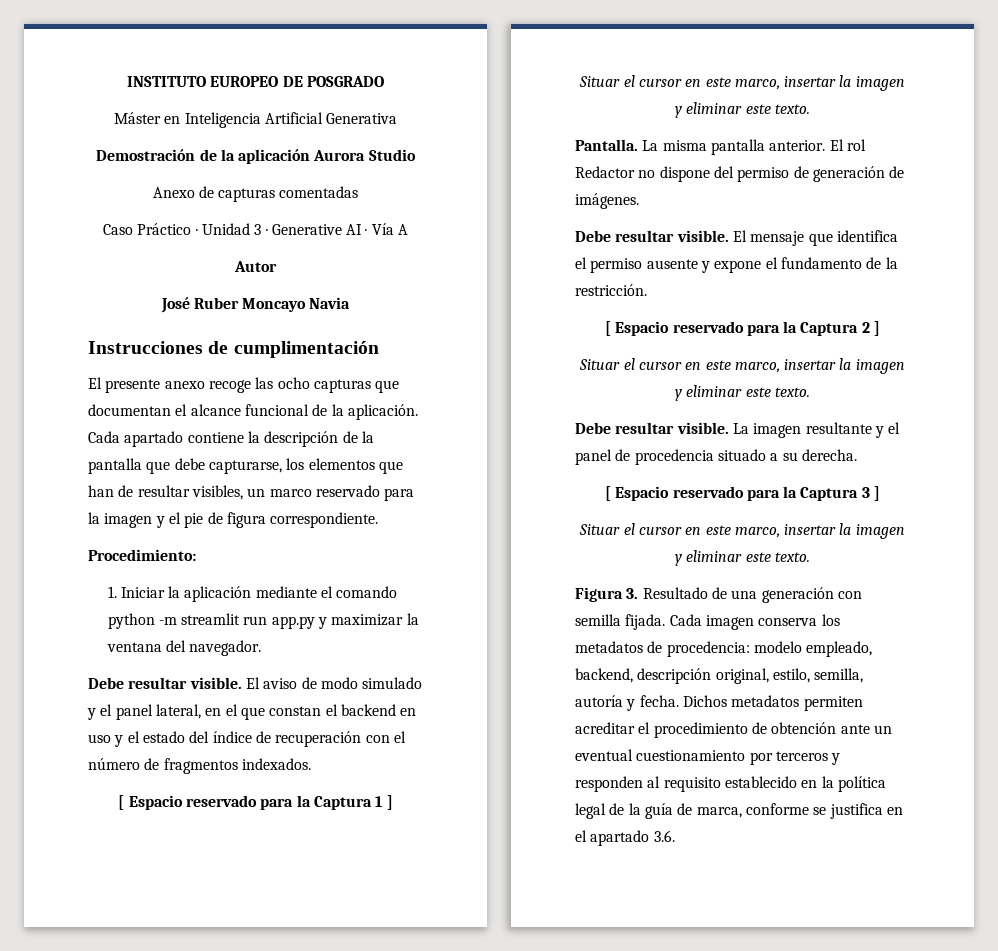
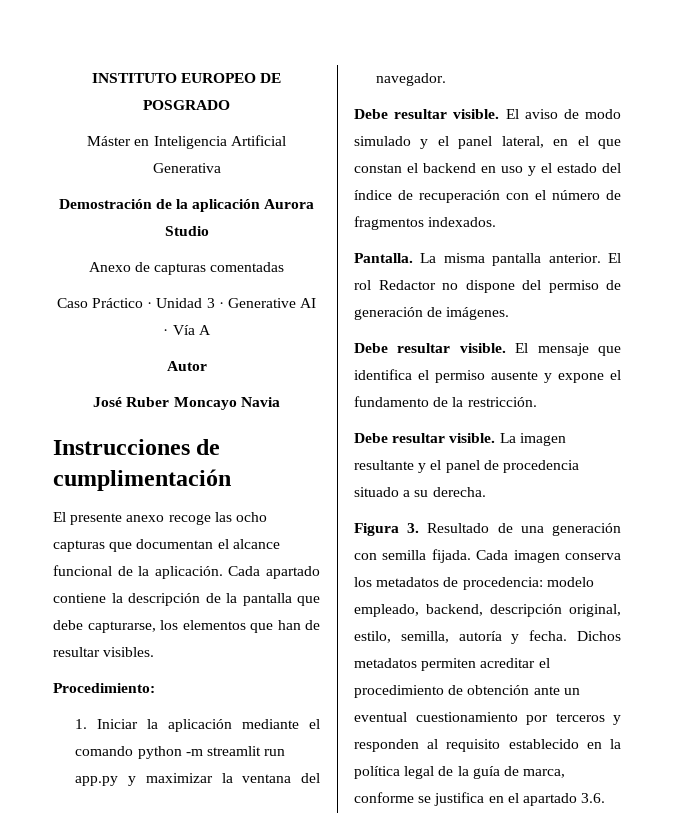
- Cada apartado contiene la descripción de la pantalla que debe capturarse, los elementos que han de resultar visibles, un marco reservado para la imagen y el pie de figura correspondiente.
+ Cada apartado contiene la descripción de la pantalla que debe capturarse, los elementos que han de resultar visibles.
- [ Espacio reservado para la Captura 1 ]
- Situar el cursor en este marco, insertar la imagen y eliminar este texto.
- [ Espacio reservado para la Captura 2 ]
- Situar el cursor en este marco, insertar la imagen y eliminar este texto.
- [ Espacio reservado para la Captura 3 ]
- Situar el cursor en este marco, insertar la imagen y eliminar este texto.

